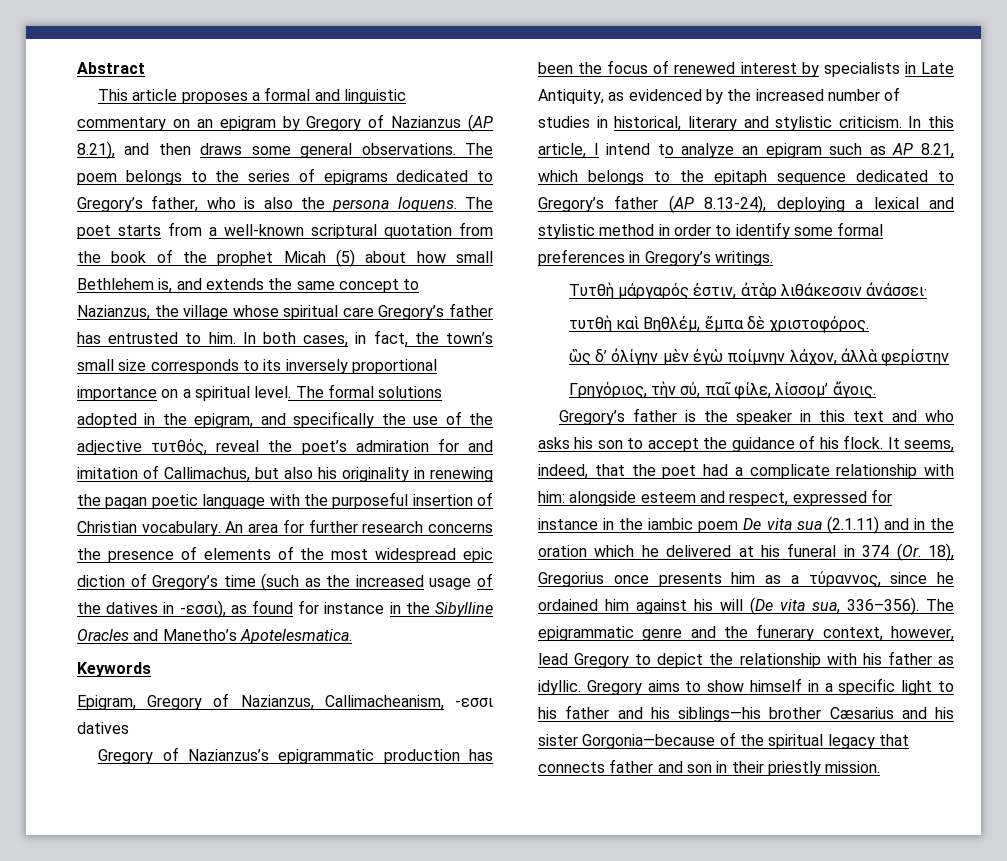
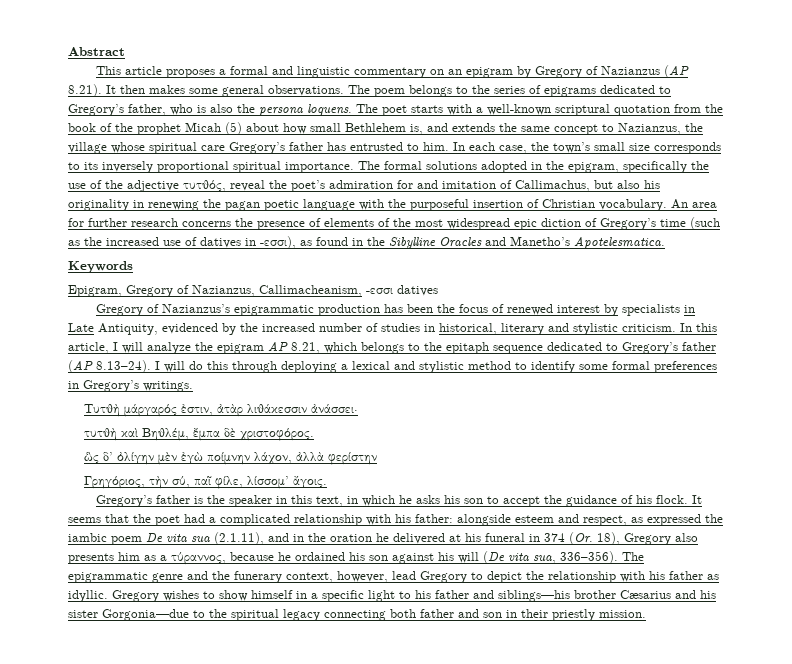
- This article proposes a formal and linguistic commentary on an epigram by Gregory of Nazianzus (AP 8.21), and then draws some general observations.
+ This article proposes a formal and linguistic commentary on an epigram by Gregory of Nazianzus (AP 8.21). It then makes some general observations.
- The poet starts from a well-known scriptural quotation from the book of the prophet Micah (5) about how small Bethlehem is, and extends the same concept to Nazianzus, the village whose spiritual care Gregory’s father has entrusted to him.
+ The poet starts with a well-known scriptural quotation from the book of the prophet Micah (5) about how small Bethlehem is, and extends the same concept to Nazianzus, the village whose spiritual care Gregory’s father has entrusted to him.
- In both cases, in fact, the town’s small size corresponds to its inversely proportional importance on a spiritual level.
+ In each case, the town’s small size corresponds to its inversely proportional spiritual importance.
- The formal solutions adopted in the epigram, and specifically the use of the adjective τυτθός, reveal the poet’s admiration for and imitation of Callimachus, but also his originality in renewing the pagan poetic language with the purposeful insertion of Christian vocabulary.
+ The formal solutions adopted in the epigram, specifically the use of the adjective τυτθός, reveal the poet’s admiration for and imitation of Callimachus, but also his originality in renewing the pagan poetic language with the purposeful insertion of Christian vocabulary.
- An area for further research concerns the presence of elements of the most widespread epic diction of Gregory’s time (such as the increased usage of the datives in -εσσι), as found for instance in the Sibylline Oracles and Manetho’s Apotelesmatica.
+ An area for further research concerns the presence of elements of the most widespread epic diction of Gregory’s time (such as the increased use of datives in -εσσι), as found in the Sibylline Oracles and Manetho’s Apotelesmatica.
- Gregory of Nazianzus’s epigrammatic production has been the focus of renewed interest by specialists in Late Antiquity, as evidenced by the increased number of studies in historical, literary and stylistic criticism.
+ Gregory of Nazianzus’s epigrammatic production has been the focus of renewed interest by specialists in Late Antiquity, evidenced by the increased number of studies in historical, literary and stylistic criticism.
- In this article, I intend to analyze an epigram such as AP 8.21, which belongs to the epitaph sequence dedicated to Gregory’s father (AP 8.13-24), deploying a lexical and stylistic method in order to identify some formal preferences in Gregory’s writings.
+ In this article, I will analyze the epigram AP 8.21, which belongs to the epitaph sequence dedicated to Gregory’s father (AP 8.13–24). I will do this through deploying a lexical and stylistic method to identify some formal preferences in Gregory’s writings.
- Gregory’s father is the speaker in this text and who asks his son to accept the guidance of his flock.
+ Gregory’s father is the speaker in this text, in which he asks his son to accept the guidance of his flock.
- It seems, indeed, that the poet had a complicate relationship with him: alongside esteem and respect, expressed for instance in the iambic poem De vita sua (2.1.11) and in the oration which he delivered at his funeral in 374 (Or. 18), Gregorius once presents him as a τύραννος, since he ordained him against his will (De vita sua, 336–356).
+ It seems that the poet had a complicated relationship with his father: alongside esteem and respect, as expressed the iambic poem De vita sua (2.1.11), and in the oration he delivered at his funeral in 374 (Or. 18), Gregory also presents him as a τύραννος, because he ordained his son against his will (De vita sua, 336–356).
- Gregory aims to show himself in a specific light to his father and his siblings—his brother Cæsarius and his sister Gorgonia—because of the spiritual legacy that connects father and son in their priestly mission.
+ Gregory wishes to show himself in a specific light to his father and siblings—his brother Cæsarius and his sister Gorgonia—due to the spiritual legacy connecting both father and son in their priestly mission.

